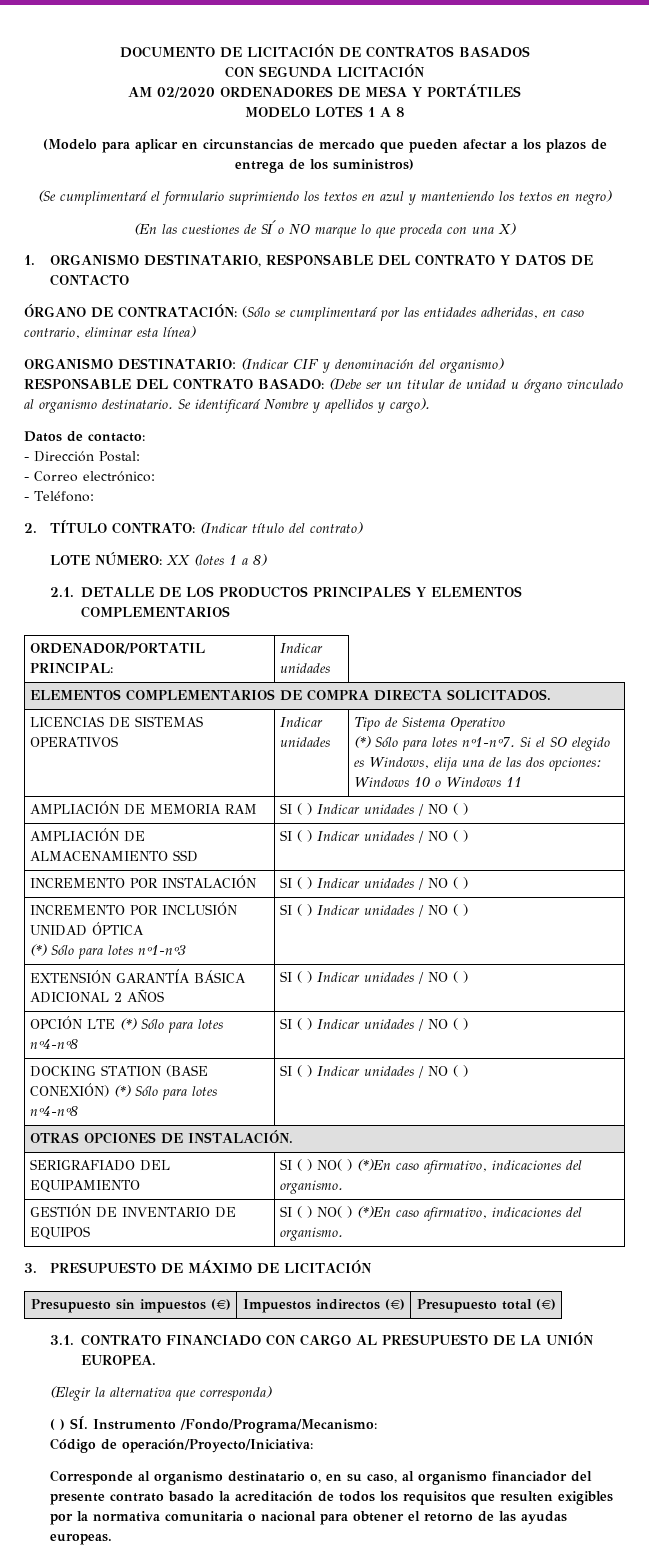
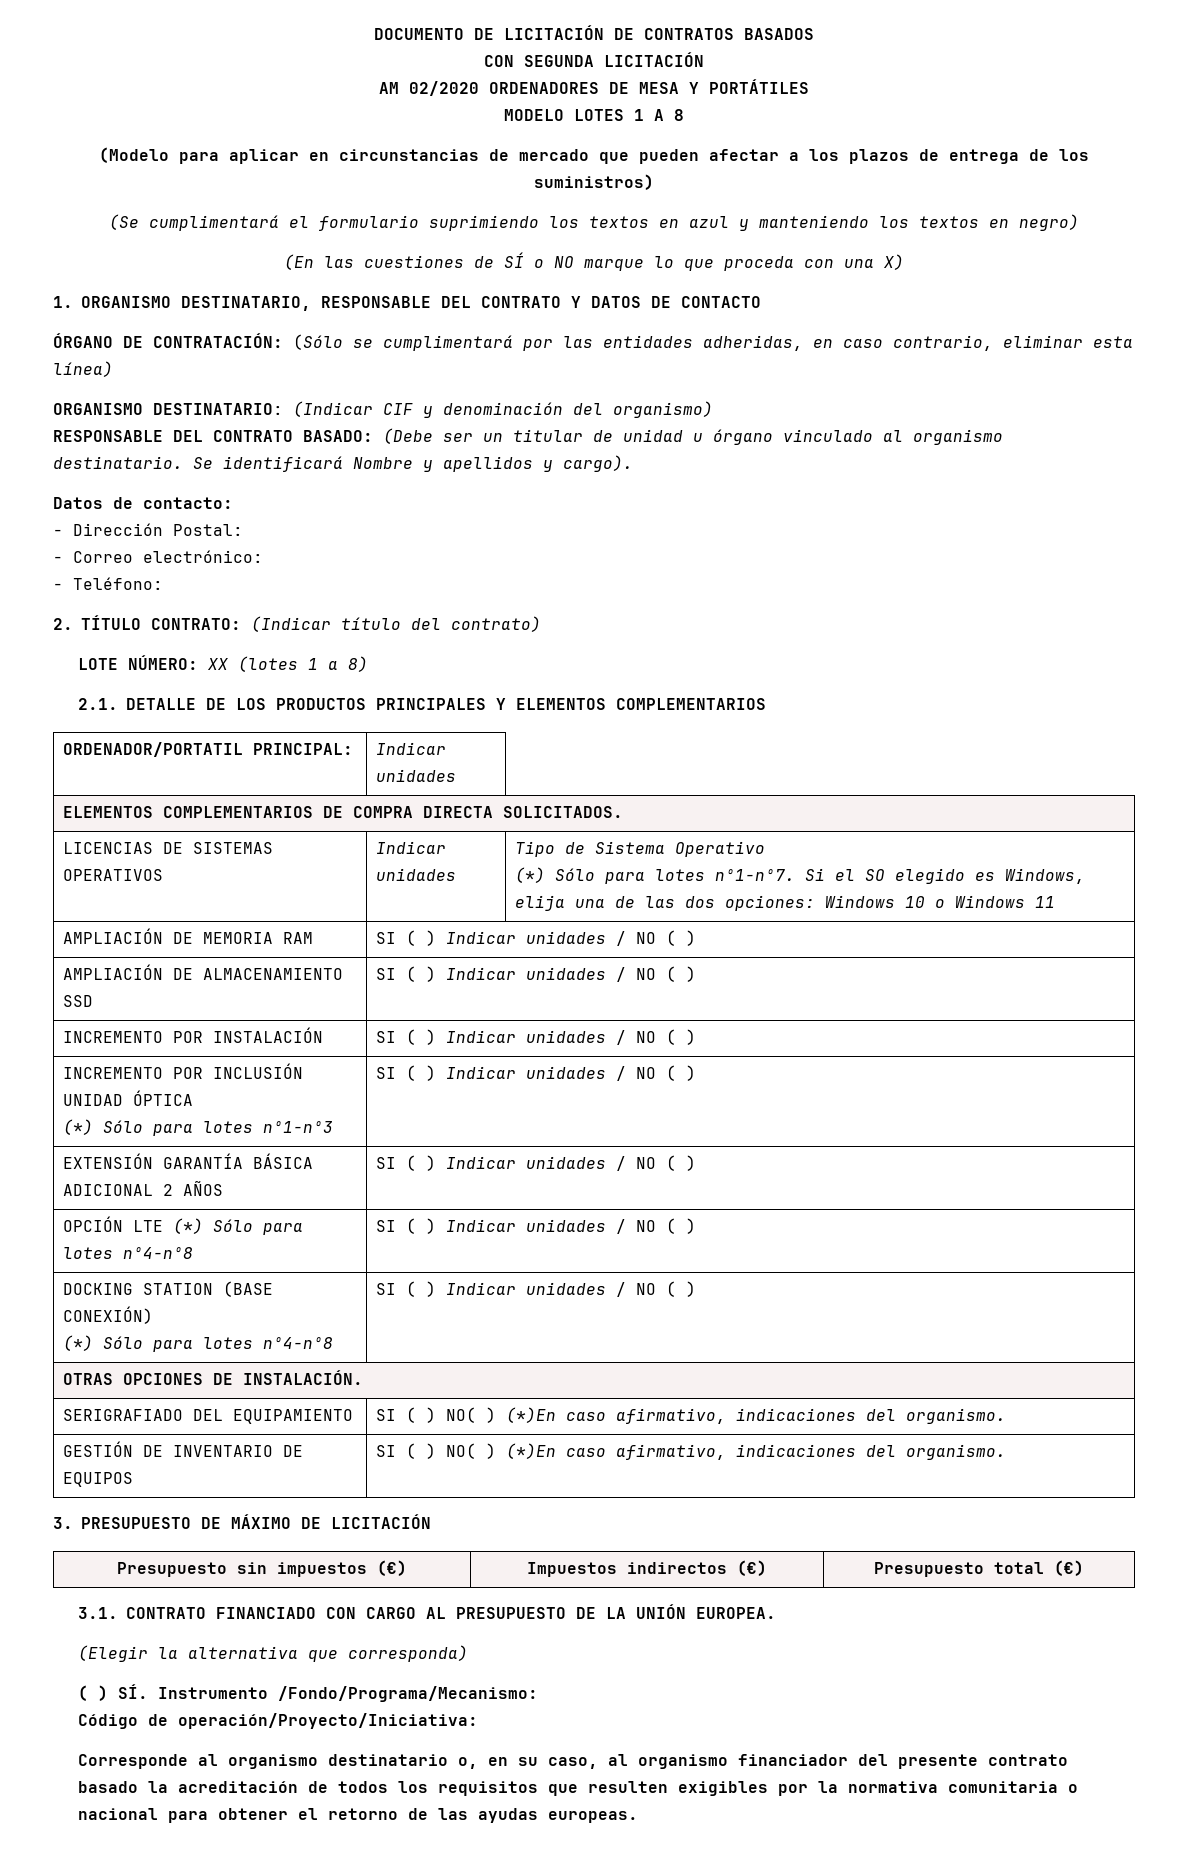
- DOCKING STATION (BASE CONEXIÓN) (*) Sólo para lotes nº4-nº8 | SI ( ) Indicar unidades / NO ( )
+ DOCKING STATION (BASE CONEXIÓN)
+ (*) Sólo para lotes nº4-nº8 | SI ( ) Indicar unidades / NO ( )

